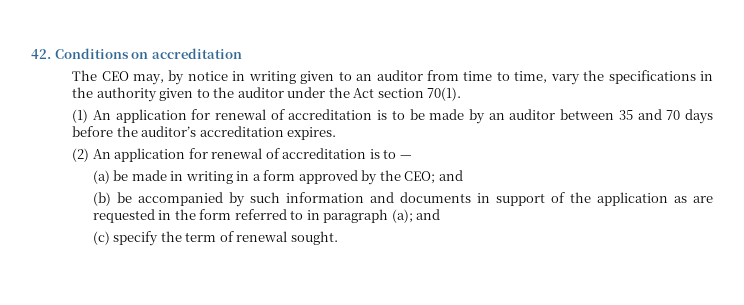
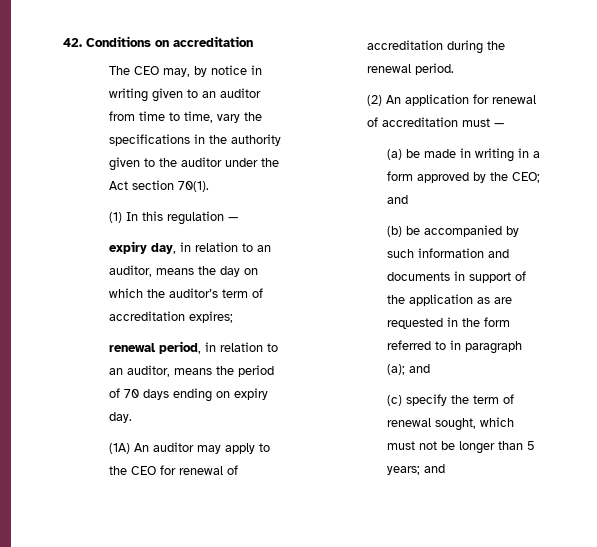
- (1) An application for renewal of accreditation is to be made by an auditor between 35 and 70 days before the auditor’s accreditation expires.
+ (1) In this regulation —
+ expiry day, in relation to an auditor, means the day on which the auditor’s term of accreditation expires;
+ renewal period, in relation to an auditor, means the period of 70 days ending on expiry day.
+ (1A) An auditor may apply to the CEO for renewal of accreditation during the renewal period.
- (2) An application for renewal of accreditation is to —
+ (2) An application for renewal of accreditation must —
- (c) specify the term of renewal sought.
+ (c) specify the term of renewal sought, which must not be longer than 5 years; and

